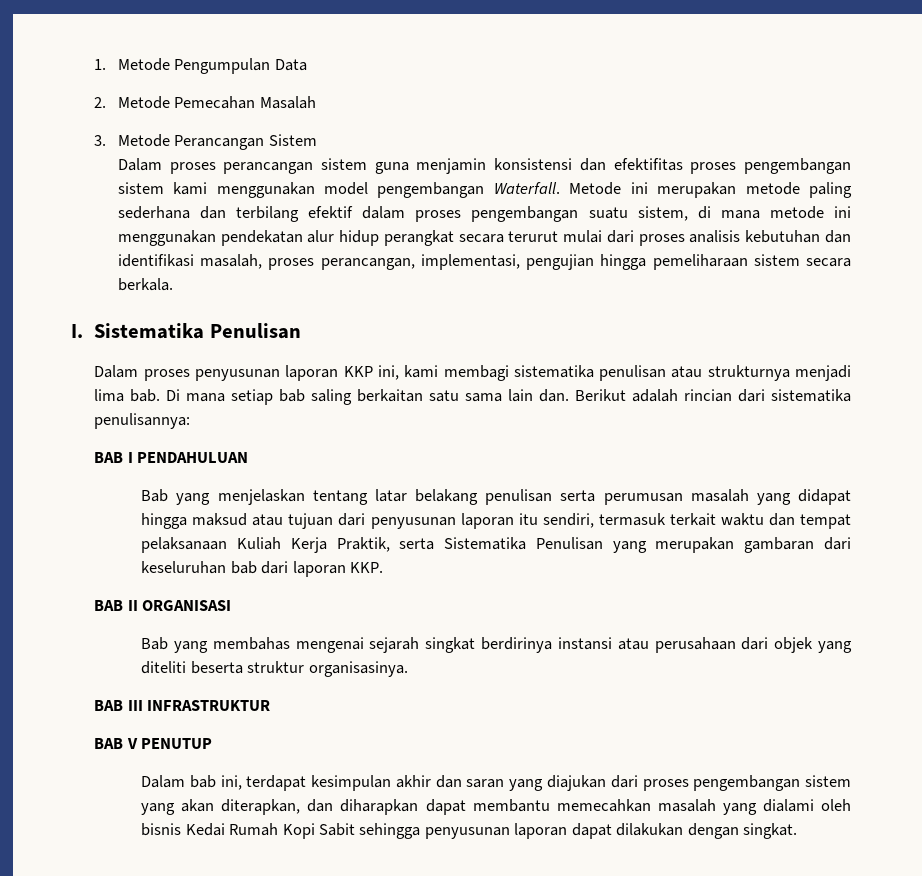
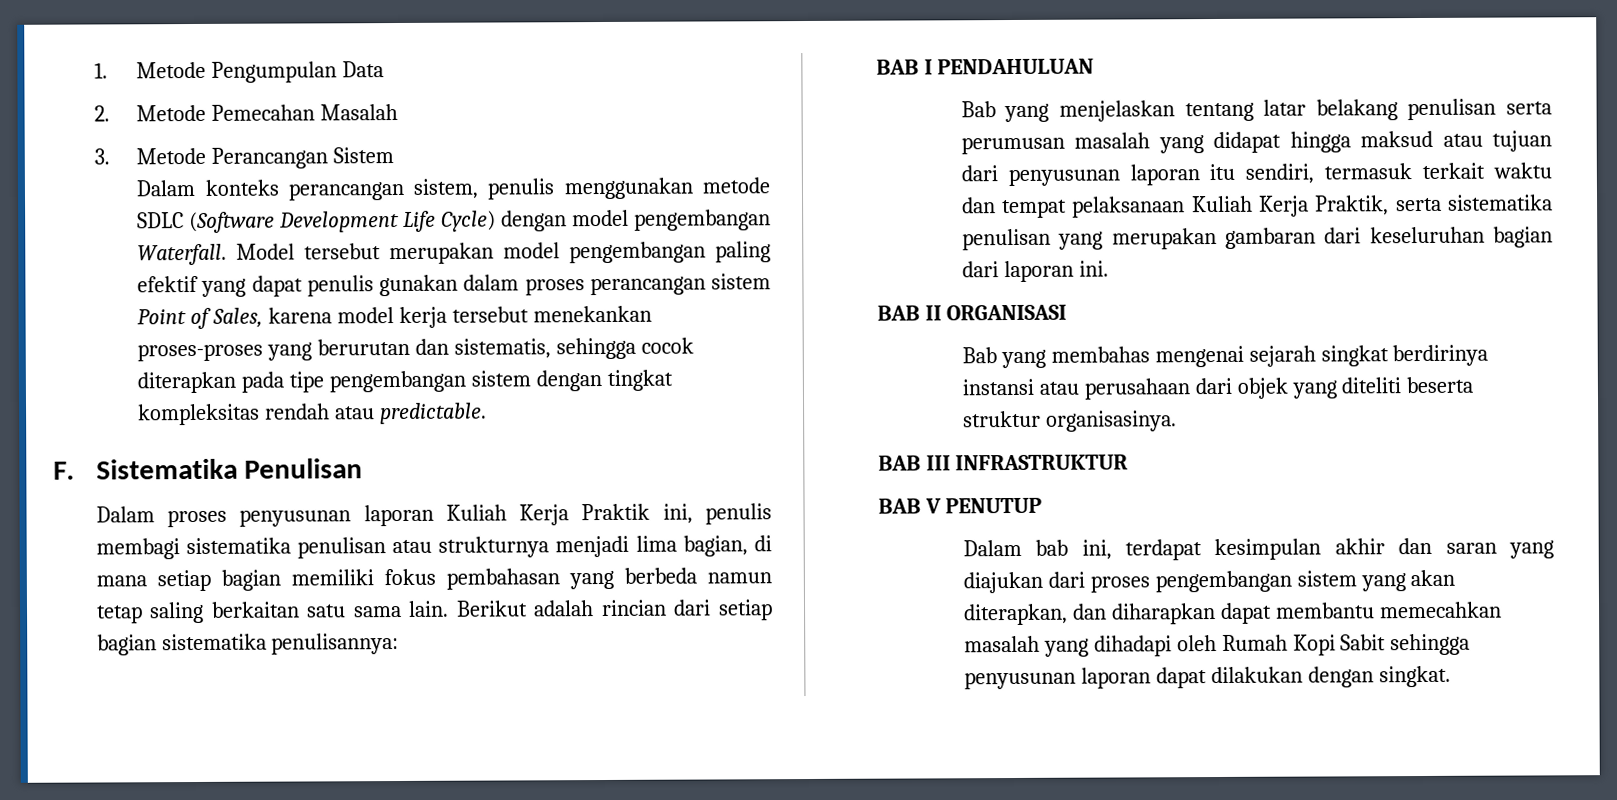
- Dalam proses perancangan sistem guna menjamin konsistensi dan efektifitas proses pengembangan sistem kami menggunakan model pengembangan Waterfall. Metode ini merupakan metode paling sederhana dan terbilang efektif dalam proses pengembangan suatu sistem, di mana metode ini menggunakan pendekatan alur hidup perangkat secara terurut mulai dari proses analisis kebutuhan dan identifikasi masalah, proses perancangan, implementasi, pengujian hingga pemeliharaan sistem secara berkala.
- I. Sistematika Penulisan
+ Dalam konteks perancangan sistem, penulis menggunakan metode SDLC (Software Development Life Cycle) dengan model pengembangan Waterfall. Model tersebut merupakan model pengembangan paling efektif yang dapat penulis gunakan dalam proses perancangan sistem Point of Sales, karena model kerja tersebut menekankan proses-proses yang berurutan dan sistematis, sehingga cocok diterapkan pada tipe pengembangan sistem dengan tingkat kompleksitas rendah atau predictable.
+ F. Sistematika Penulisan
- Dalam proses penyusunan laporan KKP ini, kami membagi sistematika penulisan atau strukturnya menjadi lima bab. Di mana setiap bab saling berkaitan satu sama lain dan.
+ Dalam proses penyusunan laporan Kuliah Kerja Praktik ini, penulis membagi sistematika penulisan atau strukturnya menjadi lima bagian, di mana setiap bagian memiliki fokus pembahasan yang berbeda namun tetap saling berkaitan satu sama lain.
- Berikut adalah rincian dari sistematika penulisannya:
+ Berikut adalah rincian dari setiap bagian sistematika penulisannya:
- Bab yang menjelaskan tentang latar belakang penulisan serta perumusan masalah yang didapat hingga maksud atau tujuan dari penyusunan laporan itu sendiri, termasuk terkait waktu dan tempat pelaksanaan Kuliah Kerja Praktik, serta Sistematika Penulisan yang merupakan gambaran dari keseluruhan bab dari laporan KKP.
+ Bab yang menjelaskan tentang latar belakang penulisan serta perumusan masalah yang didapat hingga maksud atau tujuan dari penyusunan laporan itu sendiri, termasuk terkait waktu dan tempat pelaksanaan Kuliah Kerja Praktik, serta sistematika penulisan yang merupakan gambaran dari keseluruhan bagian dari laporan ini.
- Dalam bab ini, terdapat kesimpulan akhir dan saran yang diajukan dari proses pengembangan sistem yang akan diterapkan, dan diharapkan dapat membantu memecahkan masalah yang dialami oleh bisnis Kedai Rumah Kopi Sabit sehingga penyusunan laporan dapat dilakukan dengan singkat.
+ Dalam bab ini, terdapat kesimpulan akhir dan saran yang diajukan dari proses pengembangan sistem yang akan diterapkan, dan diharapkan dapat membantu memecahkan masalah yang dihadapi oleh Rumah Kopi Sabit sehingga penyusunan laporan dapat dilakukan dengan singkat.

